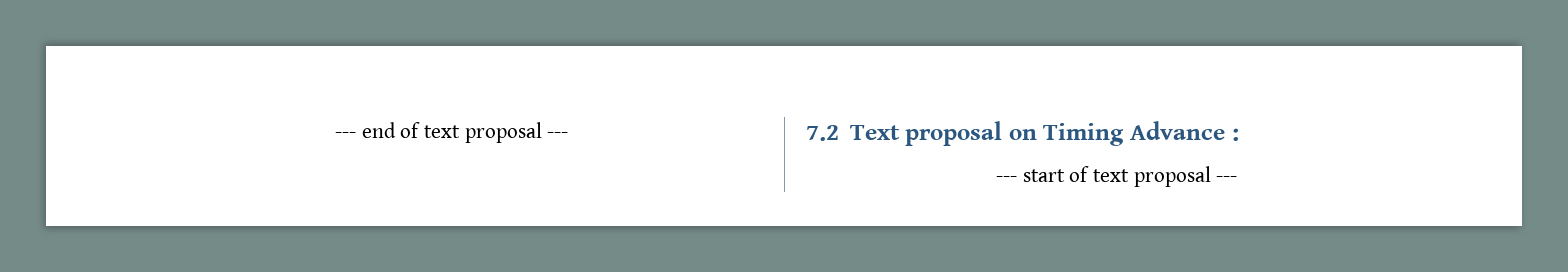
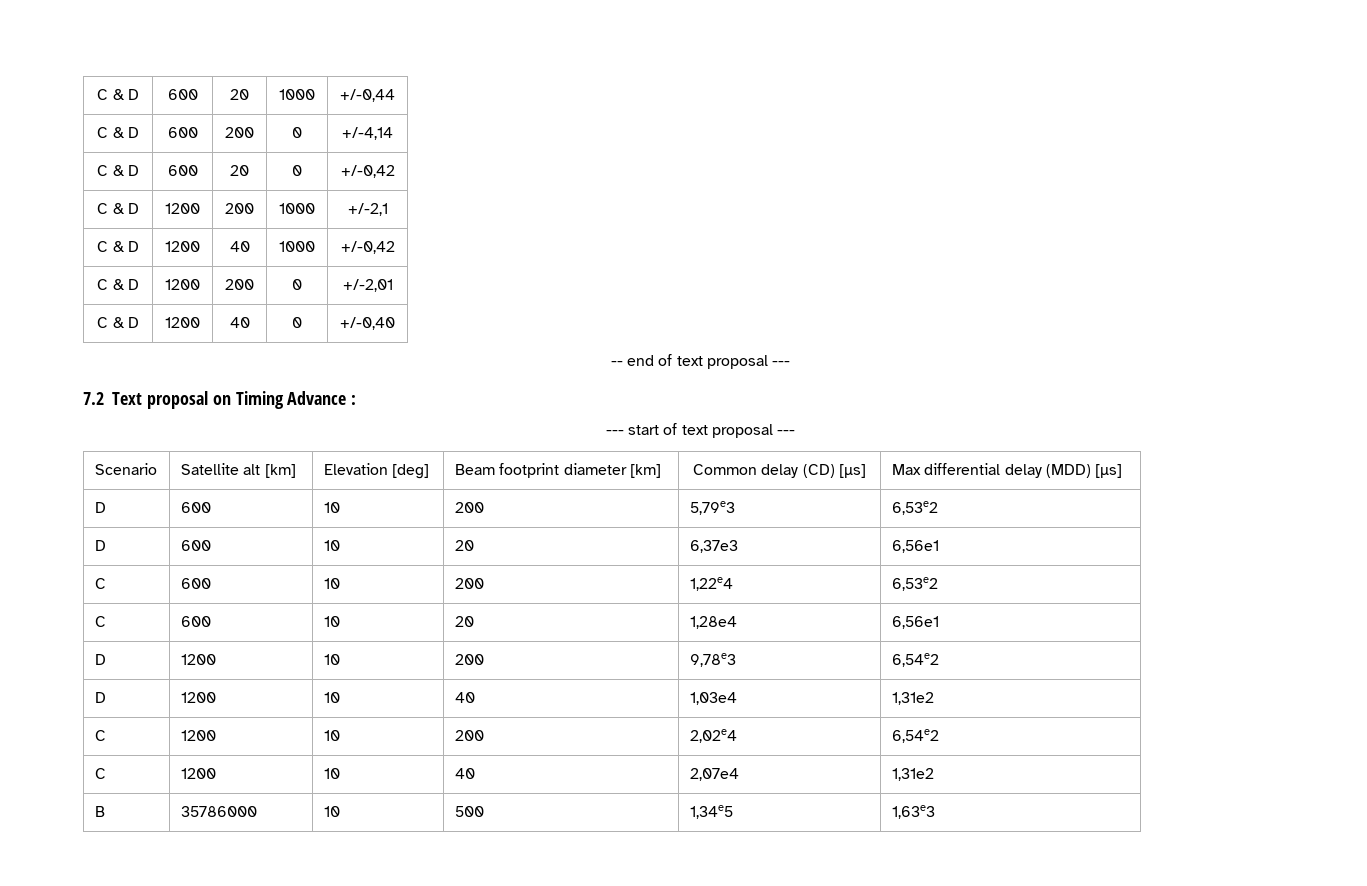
- --- end of text proposal ---
+ C & D | 600 | 20 | 1000 | +/-0,44
+ C & D | 600 | 200 | 0 | +/-4,14
+ C & D | 600 | 20 | 0 | +/-0,42
+ C & D | 1200 | 200 | 1000 | +/-2,1
+ C & D | 1200 | 40 | 1000 | +/-0,42
+ C & D | 1200 | 200 | 0 | +/-2,01
+ C & D | 1200 | 40 | 0 | +/-0,40
+ -- end of text proposal ---
+ Scenario | Satellite alt [km] | Elevation [deg] | Beam footprint diameter [km] | Common delay (CD) [µs] | Max differential delay (MDD) [µs]
+ D | 600 | 10 | 200 | 5,79e3 | 6,53e2
+ D | 600 | 10 | 20 | 6,37e3 | 6,56e1
+ C | 600 | 10 | 200 | 1,22e4 | 6,53e2
+ C | 600 | 10 | 20 | 1,28e4 | 6,56e1
+ D | 1200 | 10 | 200 | 9,78e3 | 6,54e2
+ D | 1200 | 10 | 40 | 1,03e4 | 1,31e2
+ C | 1200 | 10 | 200 | 2,02e4 | 6,54e2
+ C | 1200 | 10 | 40 | 2,07e4 | 1,31e2
+ B | 35786000 | 10 | 500 | 1,34e5 | 1,63e3

